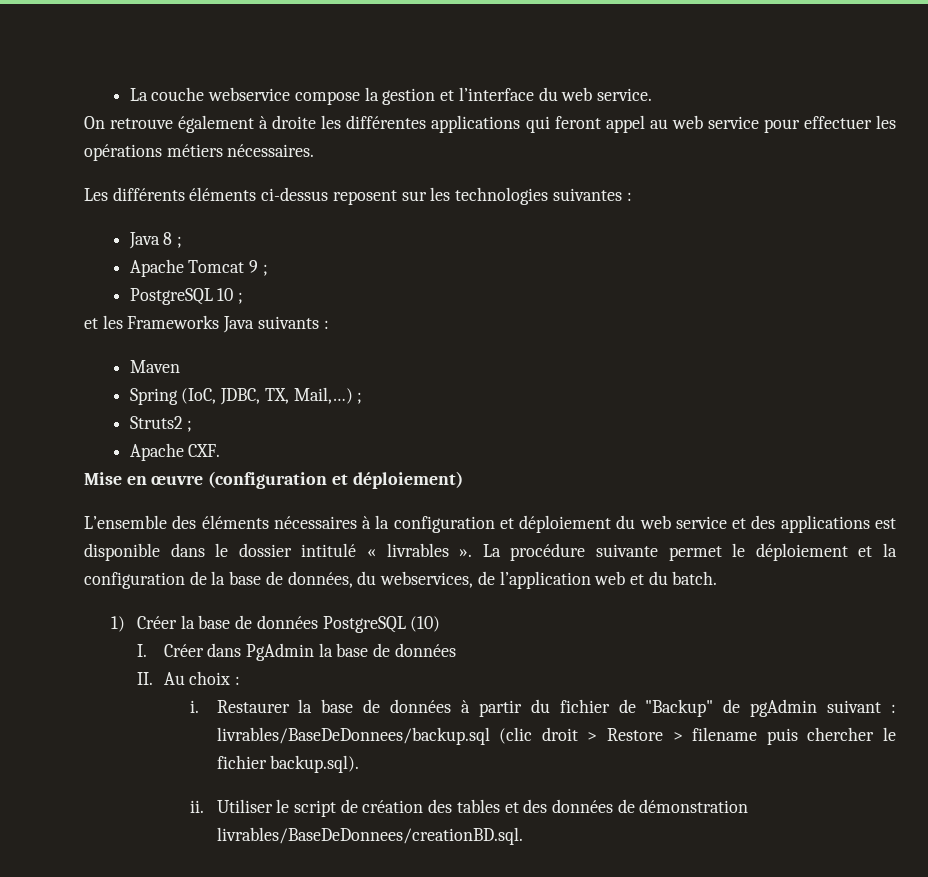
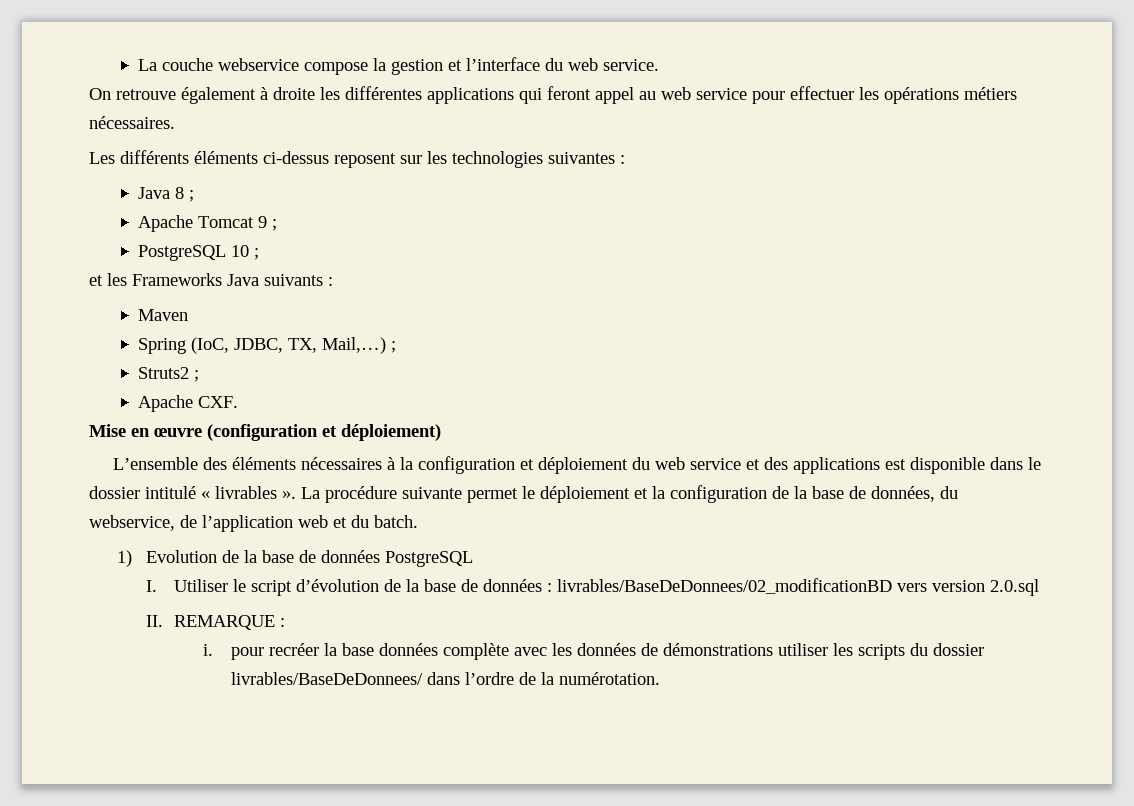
- La procédure suivante permet le déploiement et la configuration de la base de données, du webservices, de l’application web et du batch.
+ La procédure suivante permet le déploiement et la configuration de la base de données, du webservice, de l’application web et du batch.
- 1) Créer la base de données PostgreSQL (10)
- I. Créer dans PgAdmin la base de données
- II. Au choix :
- i. Restaurer la base de données à partir du fichier de "Backup" de pgAdmin suivant : livrables/BaseDeDonnees/backup.sql (clic droit > Restore > filename puis chercher le fichier backup.sql).
- ii. Utiliser le script de création des tables et des données de démonstration livrables/BaseDeDonnees/creationBD.sql.
+ 1) Evolution de la base de données PostgreSQL
+ I. Utiliser le script d’évolution de la base de données : livrables/BaseDeDonnees/02_modificationBD vers version 2.0.sql
+ II. REMARQUE :
+ i. pour recréer la base données complète avec les données de démonstrations utiliser les scripts du dossier livrables/BaseDeDonnees/ dans l’ordre de la numérotation.

